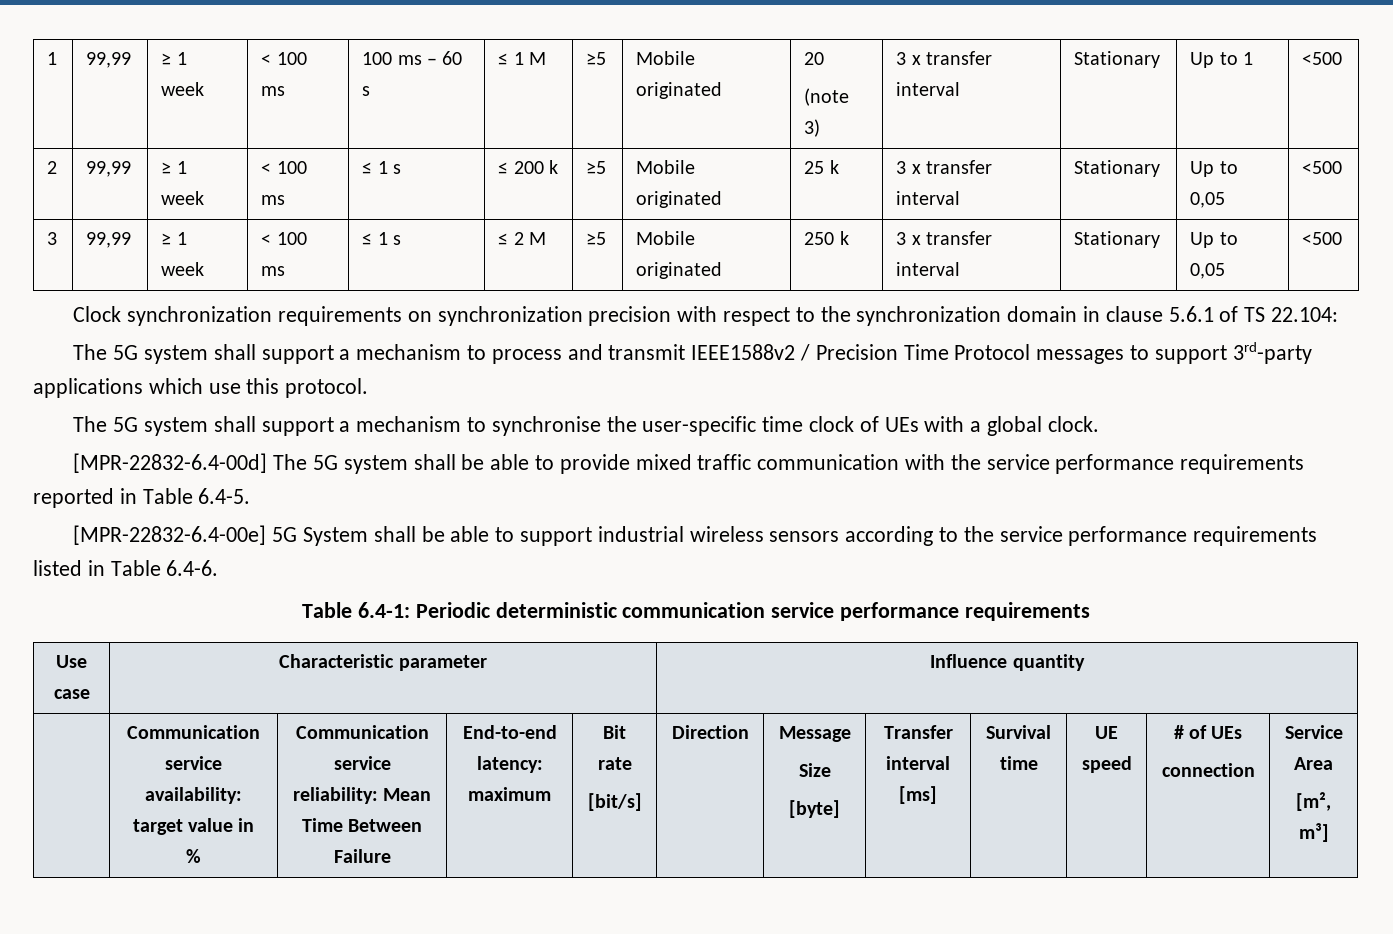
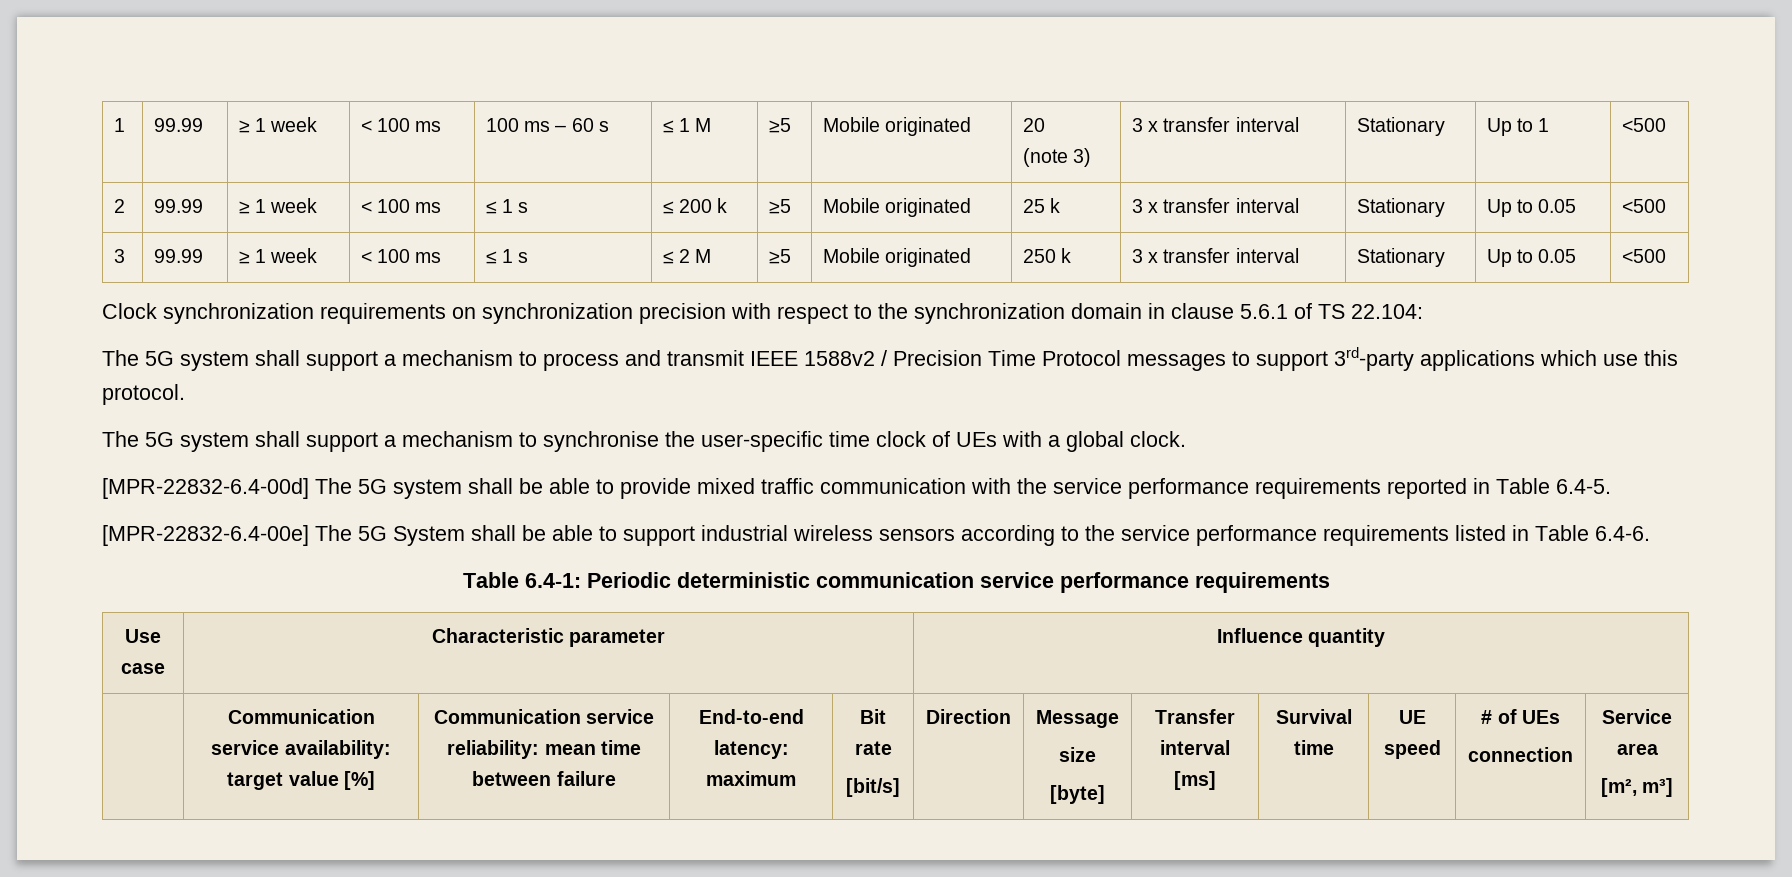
- 1 | 99,99 | ≥ 1 week | < 100 ms | 100 ms – 60 s | ≤ 1 M | ≥5 | Mobile originated | 20
+ 1 | 99.99 | ≥ 1 week | < 100 ms | 100 ms – 60 s | ≤ 1 M | ≥5 | Mobile originated | 20
- 2 | 99,99 | ≥ 1 week | < 100 ms | ≤ 1 s | ≤ 200 k | ≥5 | Mobile originated | 25 k | 3 x transfer interval | Stationary | Up to 0,05 | <500
+ 2 | 99.99 | ≥ 1 week | < 100 ms | ≤ 1 s | ≤ 200 k | ≥5 | Mobile originated | 25 k | 3 x transfer interval | Stationary | Up to 0.05 | <500
- 3 | 99,99 | ≥ 1 week | < 100 ms | ≤ 1 s | ≤ 2 M | ≥5 | Mobile originated | 250 k | 3 x transfer interval | Stationary | Up to 0,05 | <500
+ 3 | 99.99 | ≥ 1 week | < 100 ms | ≤ 1 s | ≤ 2 M | ≥5 | Mobile originated | 250 k | 3 x transfer interval | Stationary | Up to 0.05 | <500
- The 5G system shall support a mechanism to process and transmit IEEE1588v2 / Precision Time Protocol messages to support 3rd-party applications which use this protocol.
+ The 5G system shall support a mechanism to process and transmit IEEE 1588v2 / Precision Time Protocol messages to support 3rd-party applications which use this protocol.
- [MPR-22832-6.4-00e] 5G System shall be able to support industrial wireless sensors according to the service performance requirements listed in Table 6.4-6.
+ [MPR-22832-6.4-00e] The 5G System shall be able to support industrial wireless sensors according to the service performance requirements listed in Table 6.4-6.
- | Communication service availability: target value in % | Communication service reliability: Mean Time Between Failure | End-to-end latency: maximum | Bit rate
+ | Communication service availability: target value [%] | Communication service reliability: mean time between failure | End-to-end latency: maximum | Bit rate
  [bit/s] | Direction | Message
- Size
+ size
  [byte] | Transfer interval [ms] | Survival time | UE speed | # of UEs
- connection | Service Area
+ connection | Service area

